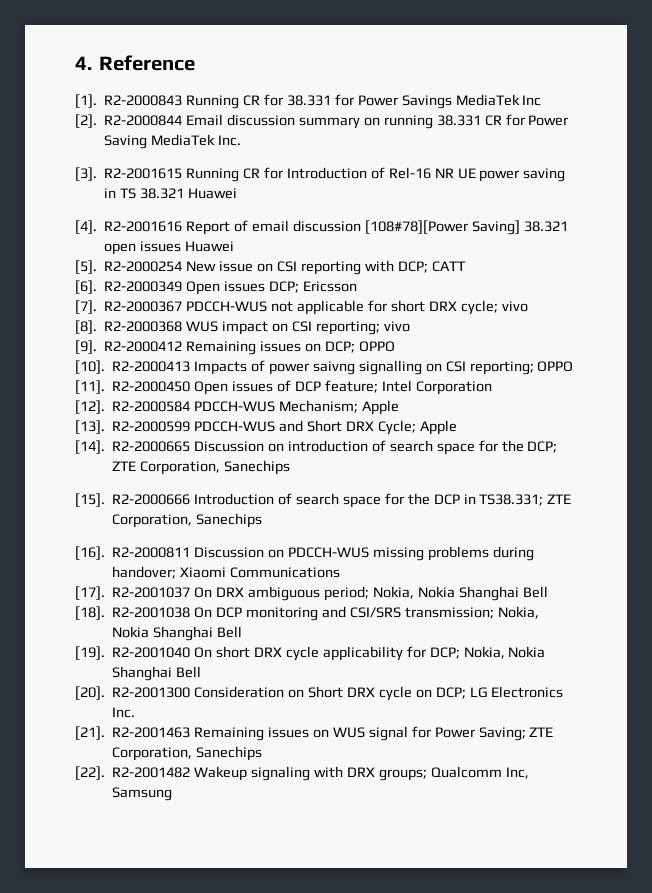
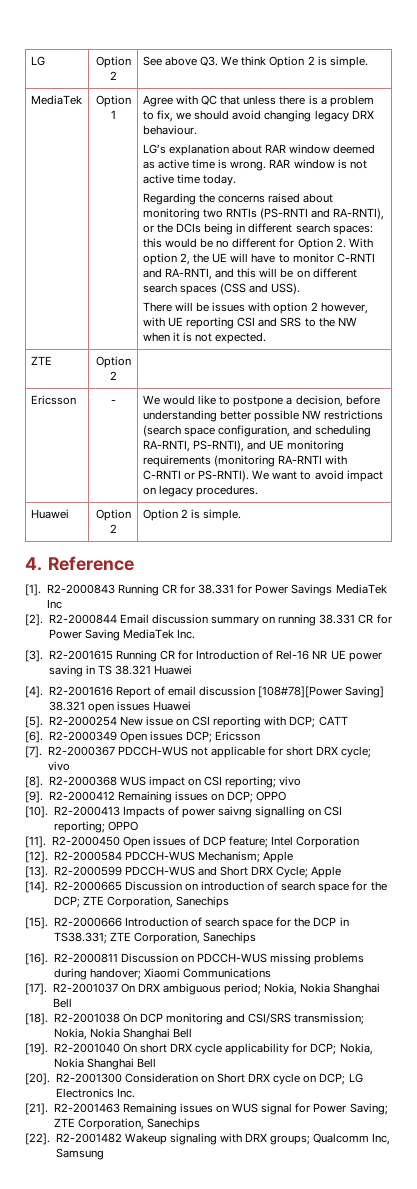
+ LG | Option 2 | See above Q3. We think Option 2 is simple.
+ MediaTek | Option 1 | Agree with QC that unless there is a problem to fix, we should avoid changing legacy DRX behaviour.
+ LG’s explanation about RAR window deemed as active time is wrong. RAR window is not active time today.
+ Regarding the concerns raised about monitoring two RNTIs (PS-RNTI and RA-RNTI), or the DCIs being in different search spaces: this would be no different for Option 2. With option 2, the UE will have to monitor C-RNTI and RA-RNTI, and this will be on different search spaces (CSS and USS).
+ There will be issues with option 2 however, with UE reporting CSI and SRS to the NW when it is not expected.
+ ZTE | Option 2 |
+ Ericsson | - | We would like to postpone a decision, before understanding better possible NW restrictions (search space configuration, and scheduling RA-RNTI, PS-RNTI), and UE monitoring requirements (monitoring RA-RNTI with C-RNTI or PS-RNTI). We want to avoid impact on legacy procedures.
+ Huawei | Option 2 | Option 2 is simple.

